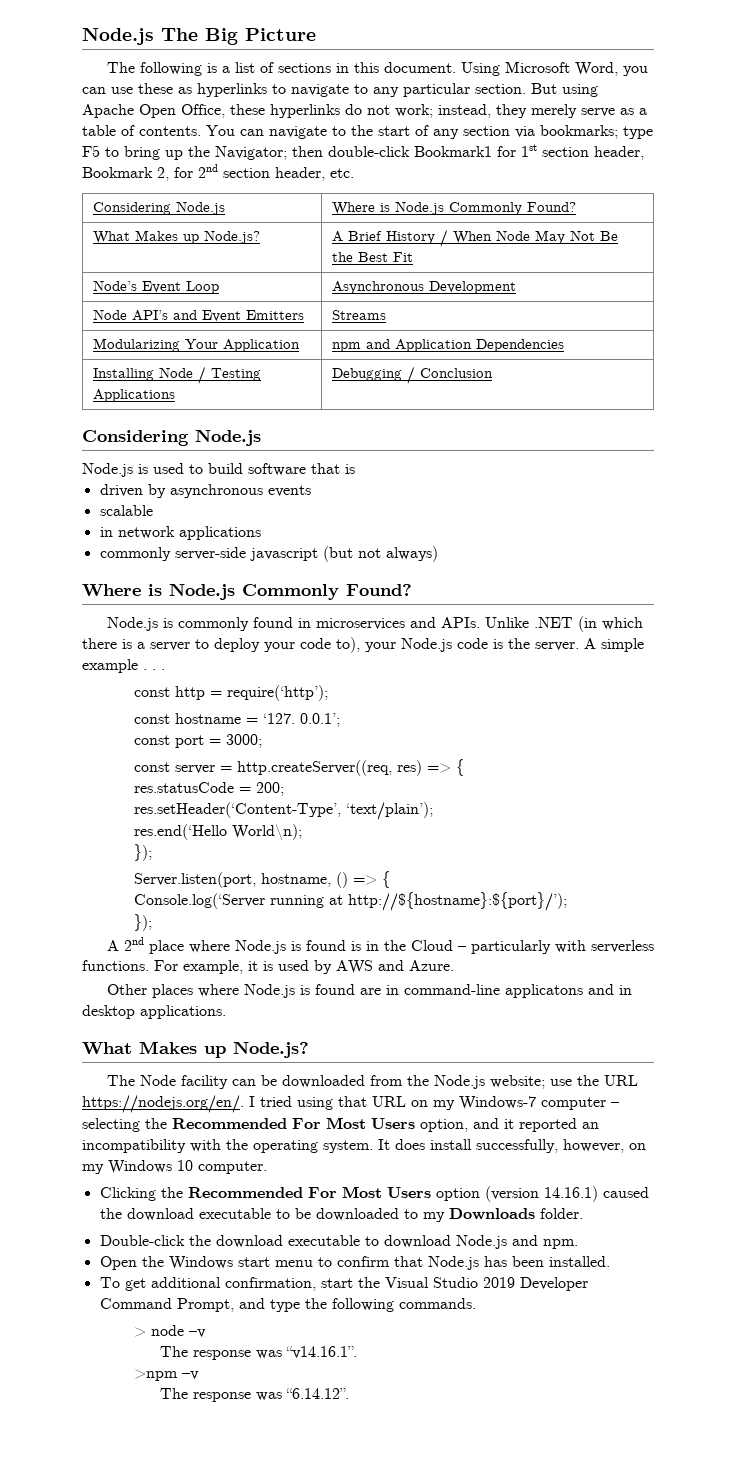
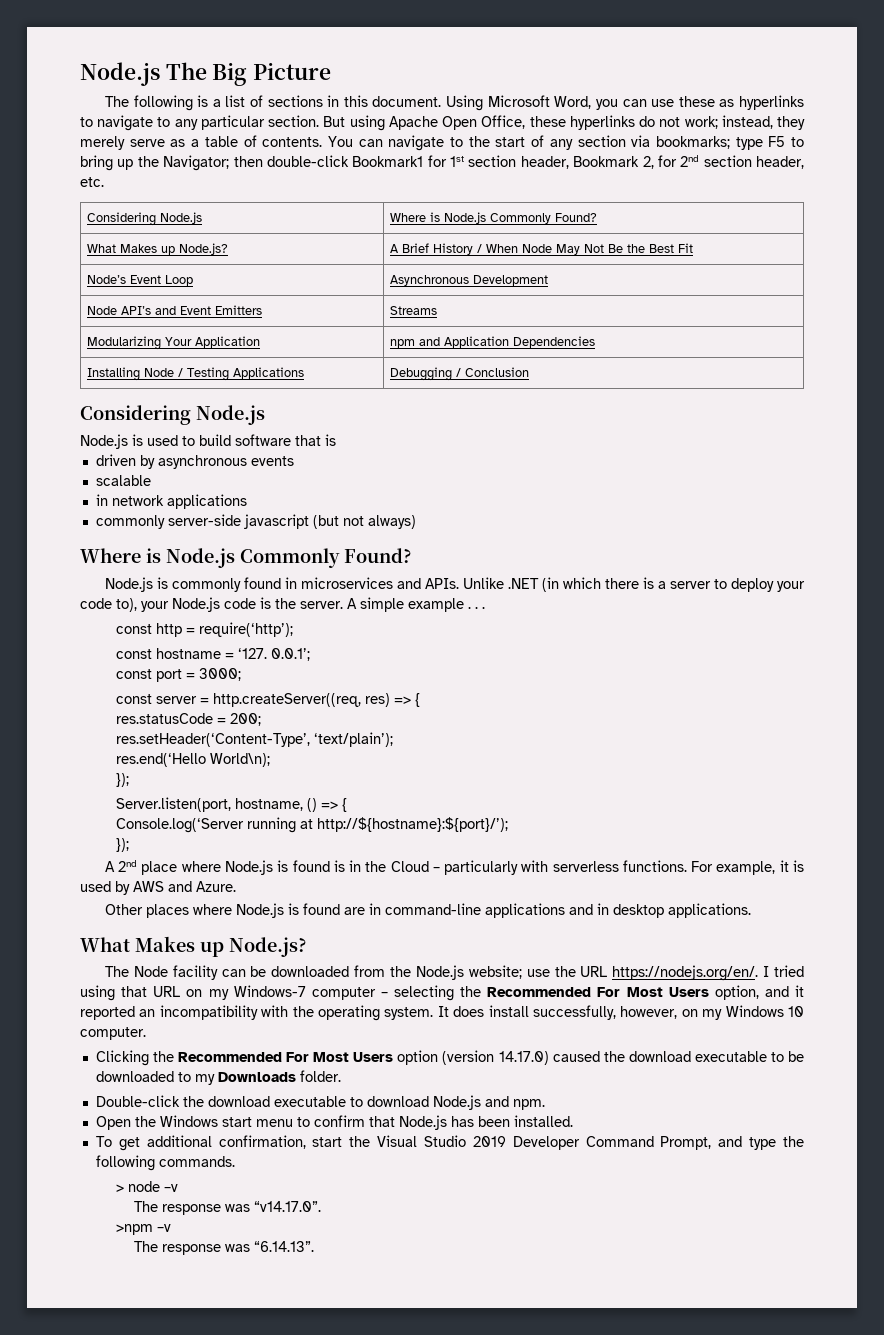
- Other places where Node.js is found are in command-line applicatons and in desktop applications.
+ Other places where Node.js is found are in command-line applications and in desktop applications.
- Clicking the Recommended For Most Users option (version 14.16.1) caused the download executable to be downloaded to my Downloads folder.
+ Clicking the Recommended For Most Users option (version 14.17.0) caused the download executable to be downloaded to my Downloads folder.
- The response was “v14.16.1”.
+ The response was “v14.17.0”.
- The response was “6.14.12”.
+ The response was “6.14.13”.

